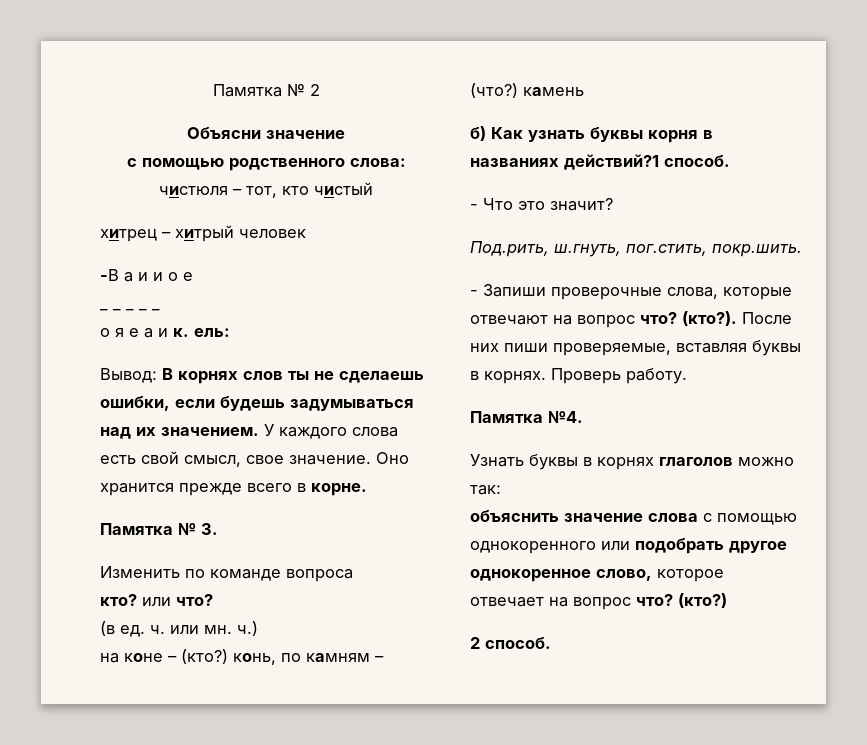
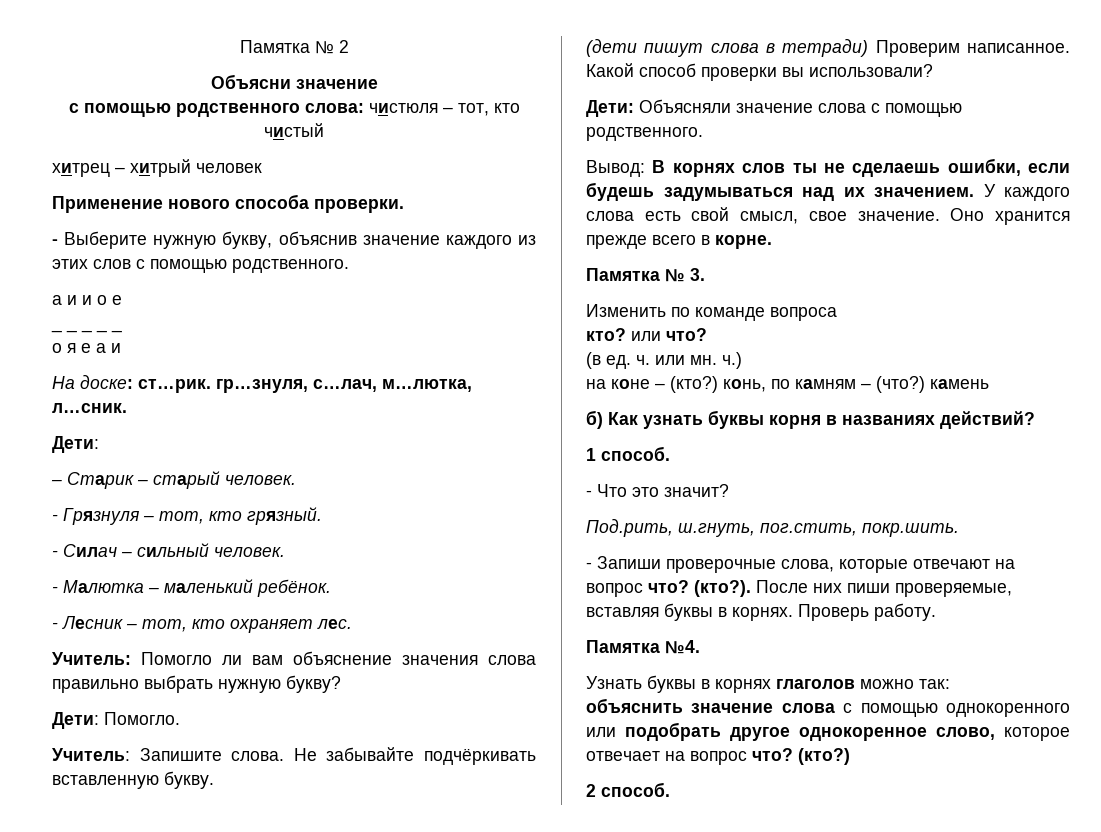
- -В а и и о е
+ Применение нового способа проверки.
+ - Выберите нужную букву, объяснив значение каждого из этих слов с помощью родственного.
+ а и и о е
- о я е а и к. ель:
+ о я е а и
+ На доске: ст…рик. гр…знуля, с…лач, м…лютка, л…сник.
+ Дети:
+ – Старик – старый человек.
+ - Грязнуля – тот, кто грязный.
+ - Силач – сильный человек.
+ - Малютка – маленький ребёнок.
+ - Лесник – тот, кто охраняет лес.
+ Учитель: Помогло ли вам объяснение значения слова правильно выбрать нужную букву?
+ Дети: Помогло.
+ Учитель: Запишите слова. Не забывайте подчёркивать вставленную букву.
+ (дети пишут слова в тетради) Проверим написанное. Какой способ проверки вы использовали?
+ Дети: Объясняли значение слова с помощью родственного.
- б) Как узнать буквы корня в названиях действий?1 способ.
+ б) Как узнать буквы корня в названиях действий?
+ 1 способ.

